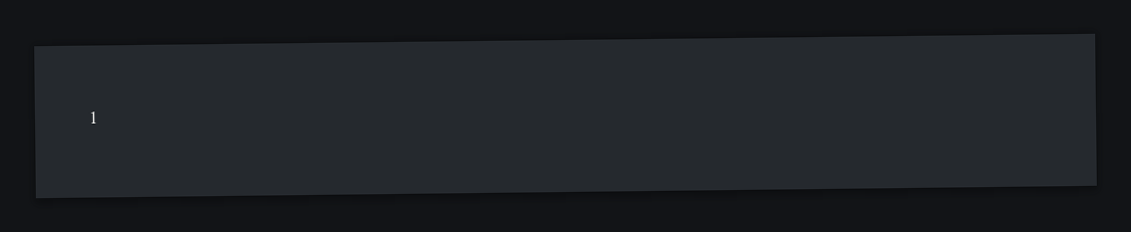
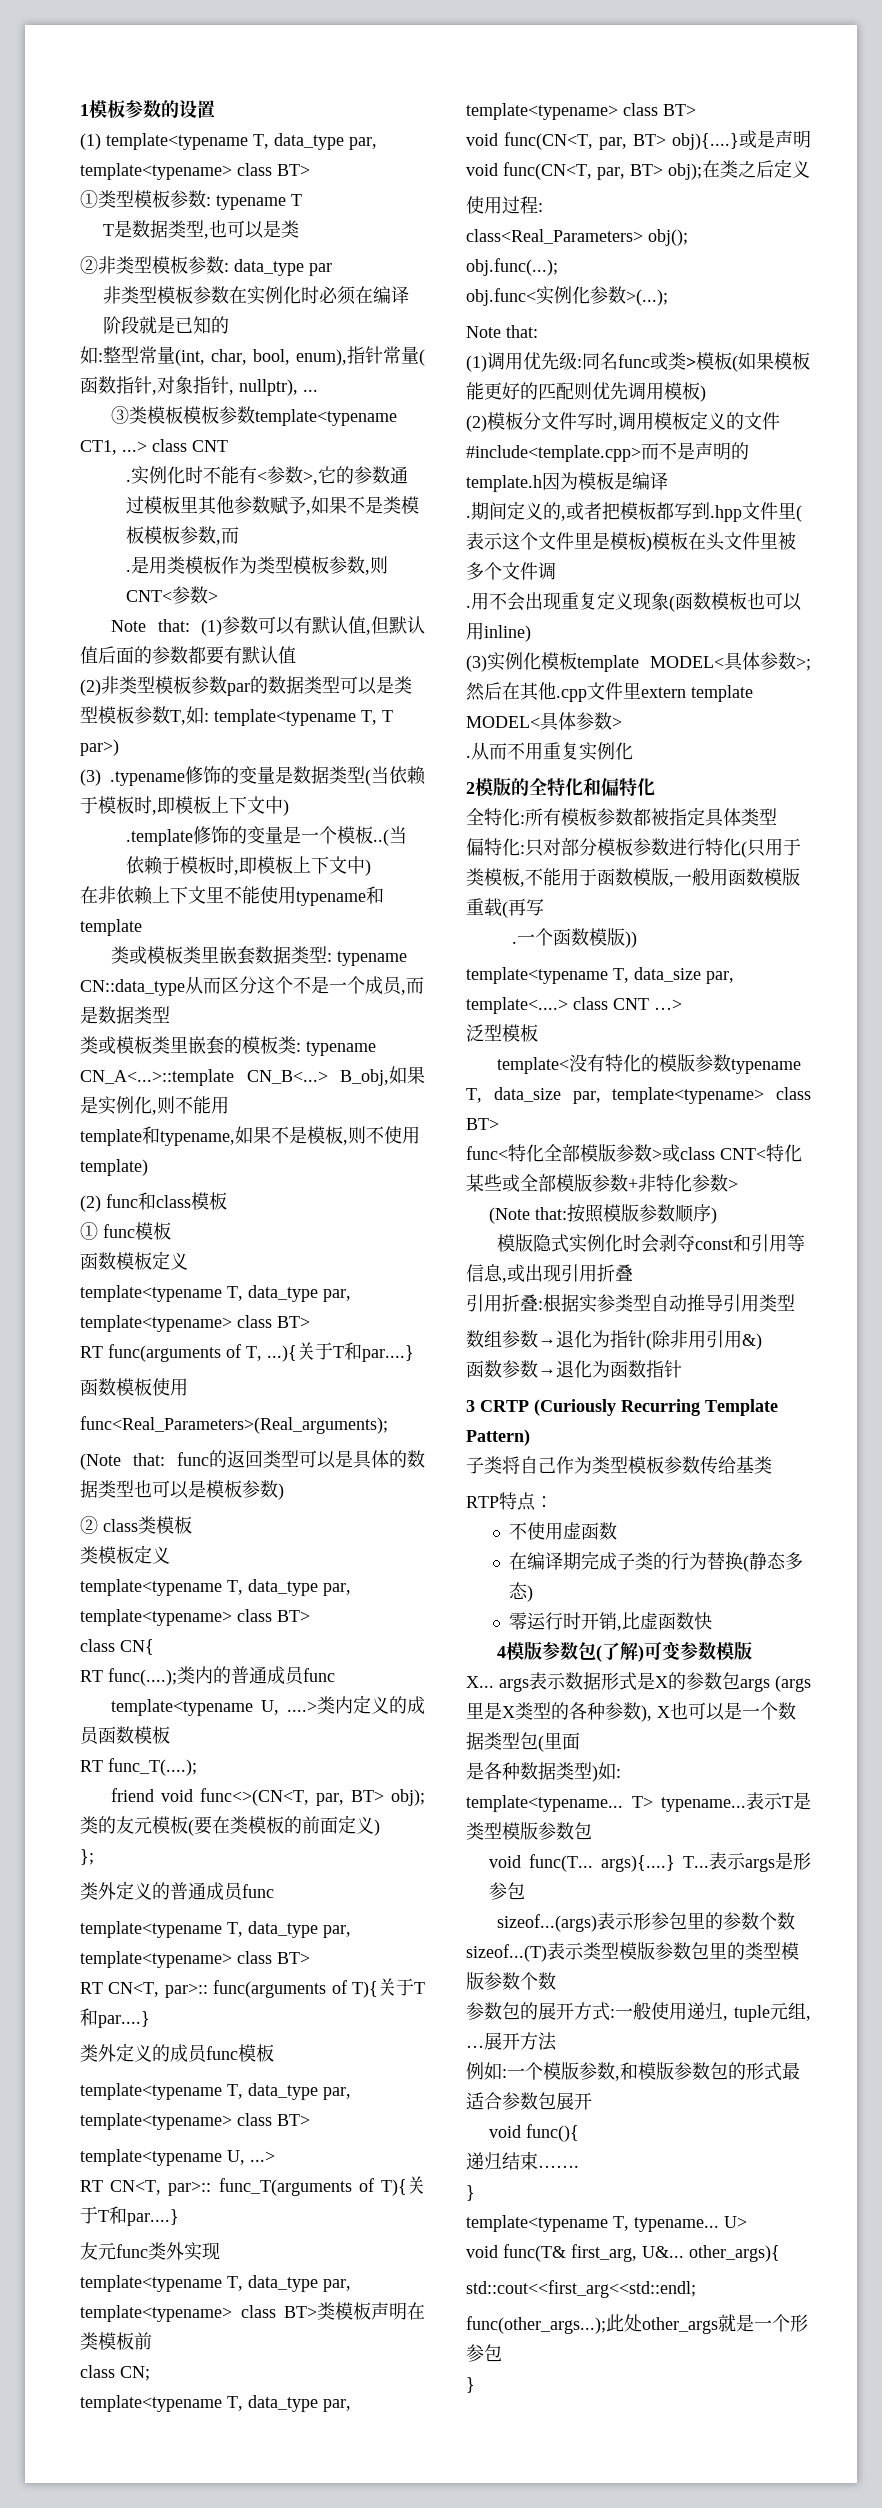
- 1
+ 1模板参数的设置
+ (1) template<typename T, data_type par, template<typename> class BT>
+ ①类型模板参数: typename T
+ T是数据类型,也可以是类
+ ②非类型模板参数: data_type par
+ 非类型模板参数在实例化时必须在编译阶段就是已知的
+ 如:整型常量(int, char, bool, enum),指针常量(函数指针,对象指针, nullptr), ...
+ ③类模板模板参数template<typename CT1, ...> class CNT
+ .实例化时不能有<参数>,它的参数通过模板里其他参数赋予,如果不是类模板模板参数,而
+ .是用类模板作为类型模板参数,则CNT<参数>
+ Note that: (1)参数可以有默认值,但默认值后面的参数都要有默认值
+ (2)非类型模板参数par的数据类型可以是类型模板参数T,如: template<typename T, T par>)
+ (3) .typename修饰的变量是数据类型(当依赖于模板时,即模板上下文中)
+ .template修饰的变量是一个模板..(当依赖于模板时,即模板上下文中)
+ 在非依赖上下文里不能使用typename和template
+ 类或模板类里嵌套数据类型: typename CN::data_type从而区分这个不是一个成员,而是数据类型
+ 类或模板类里嵌套的模板类: typename CN_A<...>::template CN_B<...> B_obj,如果是实例化,则不能用
+ template和typename,如果不是模板,则不使用template)
+ (2) func和class模板
+ ① func模板
+ 函数模板定义
+ template<typename T, data_type par, template<typename> class BT>
+ RT func(arguments of T, ...){关于T和par....}
+ 函数模板使用
+ func<Real_Parameters>(Real_arguments);
+ (Note that: func的返回类型可以是具体的数据类型也可以是模板参数)
+ ② class类模板
+ 类模板定义
+ template<typename T, data_type par, template<typename> class BT>
+ class CN{
+ RT func(....);类内的普通成员func
+ template<typename U, ....>类内定义的成员函数模板
+ RT func_T(....);
+ friend void func<>(CN<T, par, BT> obj);类的友元模板(要在类模板的前面定义)
+ };
+ 类外定义的普通成员func
+ template<typename T, data_type par, template<typename> class BT>
+ RT CN<T, par>:: func(arguments of T){关于T和par....}
+ 类外定义的成员func模板
+ template<typename T, data_type par, template<typename> class BT>
+ template<typename U, ...>
+ RT CN<T, par>:: func_T(arguments of T){关于T和par....}
+ 友元func类外实现
+ template<typename T, data_type par, template<typename> class BT>类模板声明在类模板前
+ class CN;
+ template<typename T, data_type par, template<typename> class BT>
+ void func(CN<T, par, BT> obj){....}或是声明void func(CN<T, par, BT> obj);在类之后定义
+ 使用过程:
+ class<Real_Parameters> obj();
+ obj.func(...);
+ obj.func<实例化参数>(...);
+ Note that:
+ (1)调用优先级:同名func或类>模板(如果模板能更好的匹配则优先调用模板)
+ (2)模板分文件写时,调用模板定义的文件#include<template.cpp>而不是声明的template.h因为模板是编译
+ .期间定义的,或者把模板都写到.hpp文件里(表示这个文件里是模板)模板在头文件里被多个文件调
+ .用不会出现重复定义现象(函数模板也可以用inline)
+ (3)实例化模板template MODEL<具体参数>;然后在其他.cpp文件里extern template MODEL<具体参数>
+ .从而不用重复实例化
+ 2模版的全特化和偏特化
+ 全特化:所有模板参数都被指定具体类型
+ 偏特化:只对部分模板参数进行特化(只用于类模板,不能用于函数模版,一般用函数模版重载(再写
+ .一个函数模版))
+ template<typename T, data_size par, template<....> class CNT …>
+ 泛型模板
+ template<没有特化的模版参数typename T, data_size par, template<typename> class BT>
+ func<特化全部模版参数>或class CNT<特化某些或全部模版参数+非特化参数>
+ (Note that:按照模版参数顺序)
+ 模版隐式实例化时会剥夺const和引用等信息,或出现引用折叠
+ 引用折叠:根据实参类型自动推导引用类型
+ 数组参数→退化为指针(除非用引用&)
+ 函数参数→退化为函数指针
+ 3 CRTP (Curiously Recurring Template Pattern)
+ 子类将自己作为类型模板参数传给基类
+ RTP特点：
+ 不使用虚函数
+ 在编译期完成子类的行为替换(静态多态)
+ 零运行时开销,比虚函数快
+ 4模版参数包(了解)可变参数模版
+ X... args表示数据形式是X的参数包args (args里是X类型的各种参数), X也可以是一个数据类型包(里面
+ 是各种数据类型)如:
+ template<typename... T> typename...表示T是类型模版参数包
+ void func(T... args){....} T...表示args是形参包
+ sizeof...(args)表示形参包里的参数个数sizeof...(T)表示类型模版参数包里的类型模版参数个数
+ 参数包的展开方式:一般使用递归, tuple元组, …展开方法
+ 例如:一个模版参数,和模版参数包的形式最适合参数包展开
+ void func(){
+ 递归结束…….
+ }
+ template<typename T, typename... U>
+ void func(T& first_arg, U&... other_args){
+ std::cout<<first_arg<<std::endl;
+ func(other_args...);此处other_args就是一个形参包
+ }

